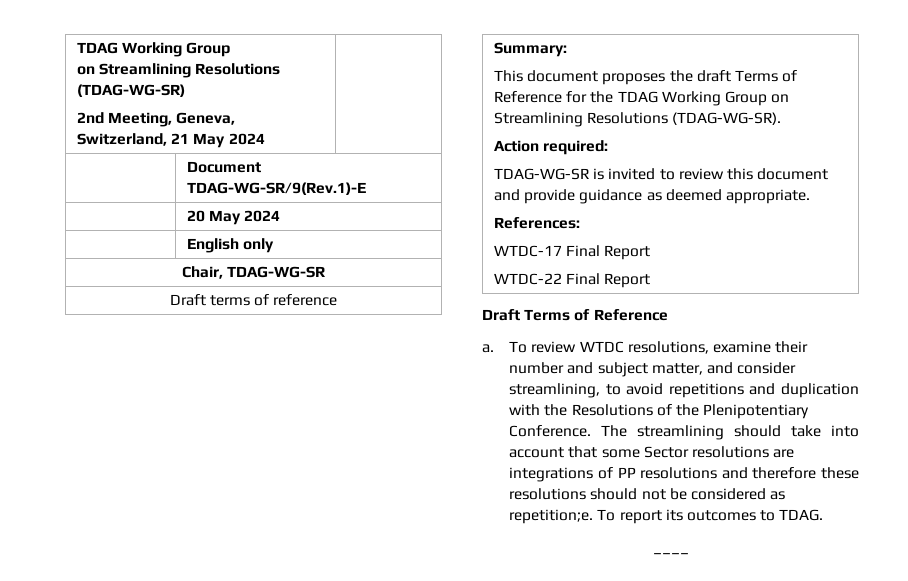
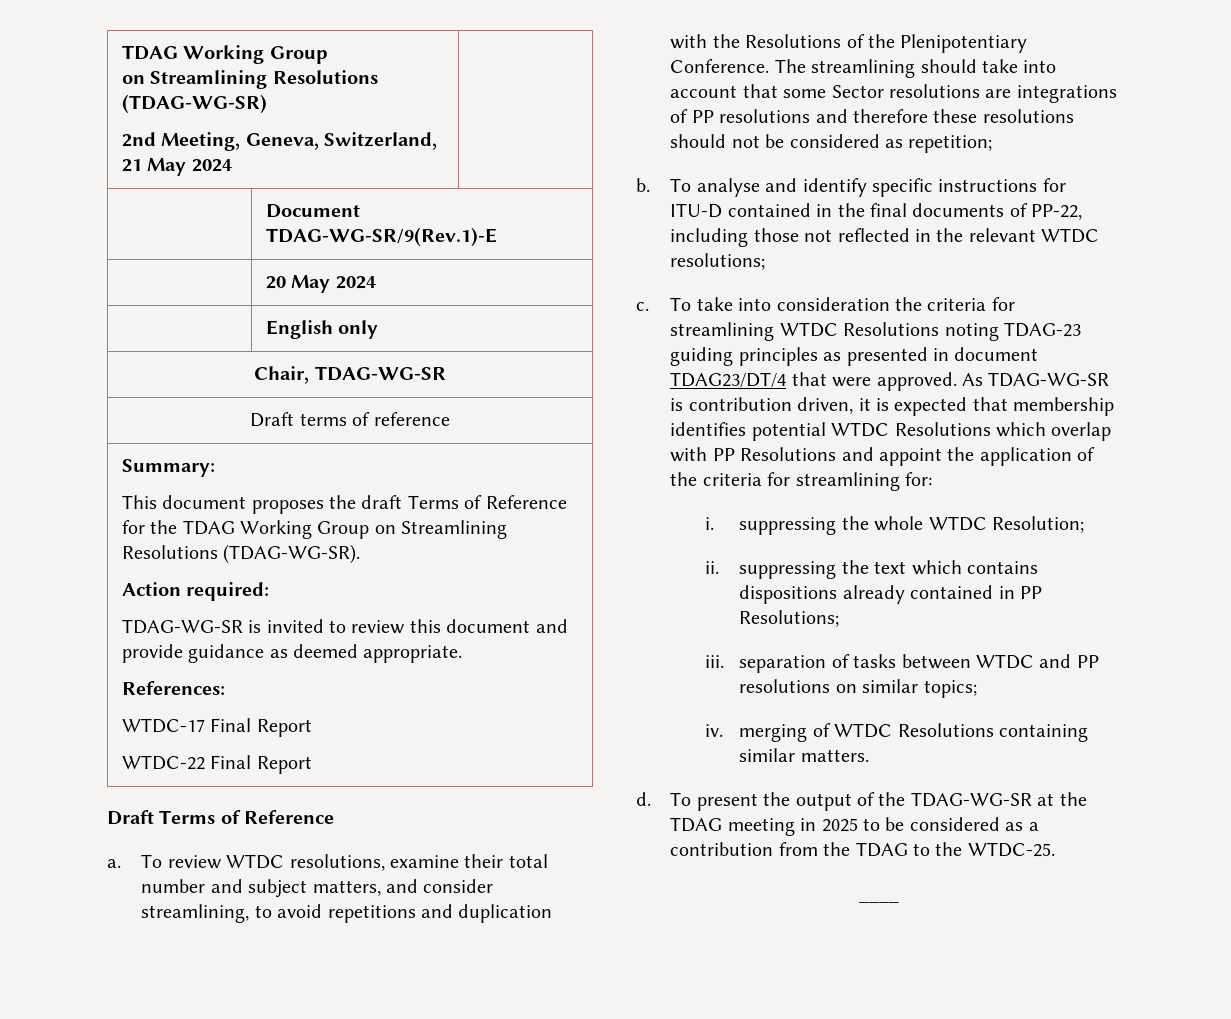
- To review WTDC resolutions, examine their number and subject matter, and consider streamlining, to avoid repetitions and duplication with the Resolutions of the Plenipotentiary Conference.
+ To review WTDC resolutions, examine their total number and subject matters, and consider streamlining, to avoid repetitions and duplication with the Resolutions of the Plenipotentiary Conference.
- The streamlining should take into account that some Sector resolutions are integrations of PP resolutions and therefore these resolutions should not be considered as repetition;e. To report its outcomes to TDAG.
+ The streamlining should take into account that some Sector resolutions are integrations of PP resolutions and therefore these resolutions should not be considered as repetition;
+ b. To analyse and identify specific instructions for ITU-D contained in the final documents of PP-22, including those not reflected in the relevant WTDC resolutions;
+ c. To take into consideration the criteria for streamlining WTDC Resolutions noting TDAG-23 guiding principles as presented in document TDAG23/DT/4 that were approved. As TDAG-WG-SR is contribution driven, it is expected that membership identifies potential WTDC Resolutions which overlap with PP Resolutions and appoint the application of the criteria for streamlining for:
+ i. suppressing the whole WTDC Resolution;
+ ii. suppressing the text which contains dispositions already contained in PP Resolutions;
+ iii. separation of tasks between WTDC and PP resolutions on similar topics;
+ iv. merging of WTDC Resolutions containing similar matters.
+ d. To present the output of the TDAG-WG-SR at the TDAG meeting in 2025 to be considered as a contribution from the TDAG to the WTDC-25.

